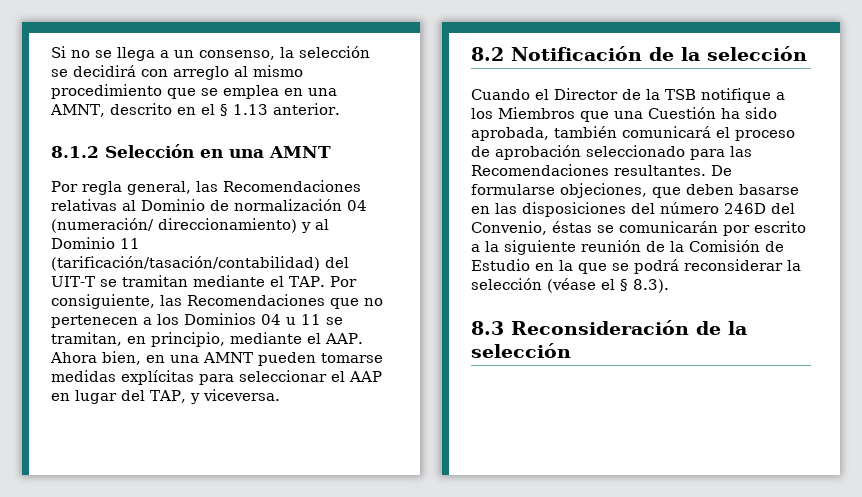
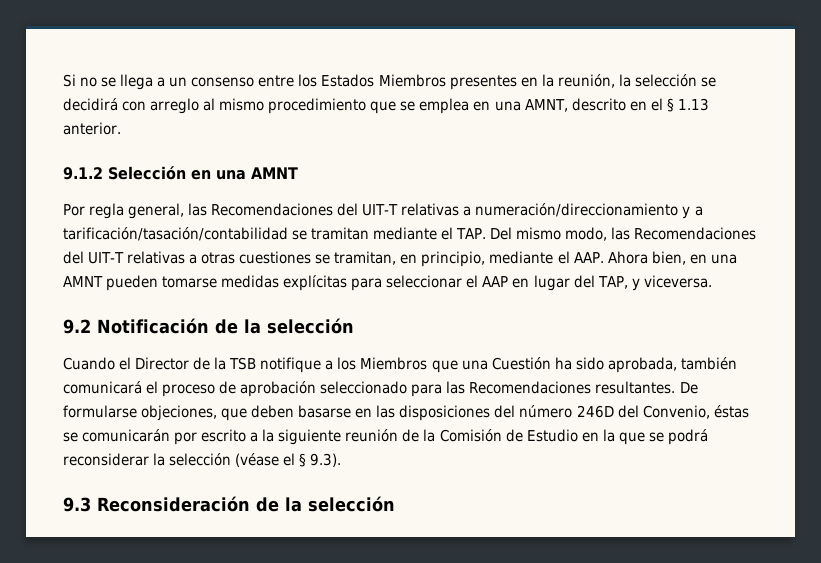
- Si no se llega a un consenso, la selección se decidirá con arreglo al mismo procedimiento que se emplea en una AMNT, descrito en el § 1.13 anterior.
+ Si no se llega a un consenso entre los Estados Miembros presentes en la reunión, la selección se decidirá con arreglo al mismo procedimiento que se emplea en una AMNT, descrito en el § 1.13 anterior.
- 8.1.2 Selección en una AMNT
+ 9.1.2 Selección en una AMNT
- Por regla general, las Recomendaciones relativas al Dominio de normalización 04 (numeración/ direccionamiento) y al Dominio 11 (tarificación/tasación/contabilidad) del UIT-T se tramitan mediante el TAP. Por consiguiente, las Recomendaciones que no pertenecen a los Dominios 04 u 11 se tramitan, en principio, mediante el AAP. Ahora bien, en una AMNT pueden tomarse medidas explícitas para seleccionar el AAP en lugar del TAP, y viceversa.
+ Por regla general, las Recomendaciones del UIT-T relativas a numeración/direccionamiento y a tarificación/tasación/contabilidad se tramitan mediante el TAP. Del mismo modo, las Recomendaciones del UIT-T relativas a otras cuestiones se tramitan, en principio, mediante el AAP. Ahora bien, en una AMNT pueden tomarse medidas explícitas para seleccionar el AAP en lugar del TAP, y viceversa.
- 8.2 Notificación de la selección
+ 9.2 Notificación de la selección
- De formularse objeciones, que deben basarse en las disposiciones del número 246D del Convenio, éstas se comunicarán por escrito a la siguiente reunión de la Comisión de Estudio en la que se podrá reconsiderar la selección (véase el § 8.3).
- 8.3 Reconsideración de la selección
+ De formularse objeciones, que deben basarse en las disposiciones del número 246D del Convenio, éstas se comunicarán por escrito a la siguiente reunión de la Comisión de Estudio en la que se podrá reconsiderar la selección (véase el § 9.3).
+ 9.3 Reconsideración de la selección

